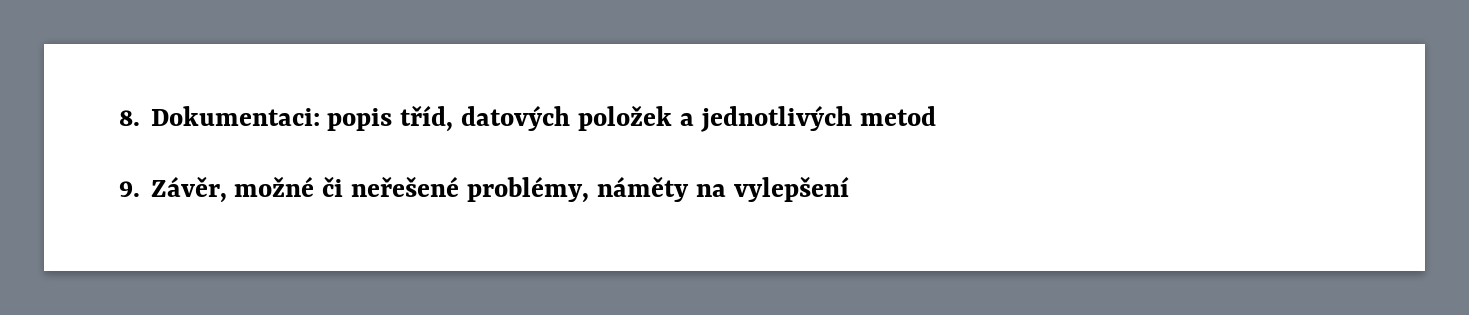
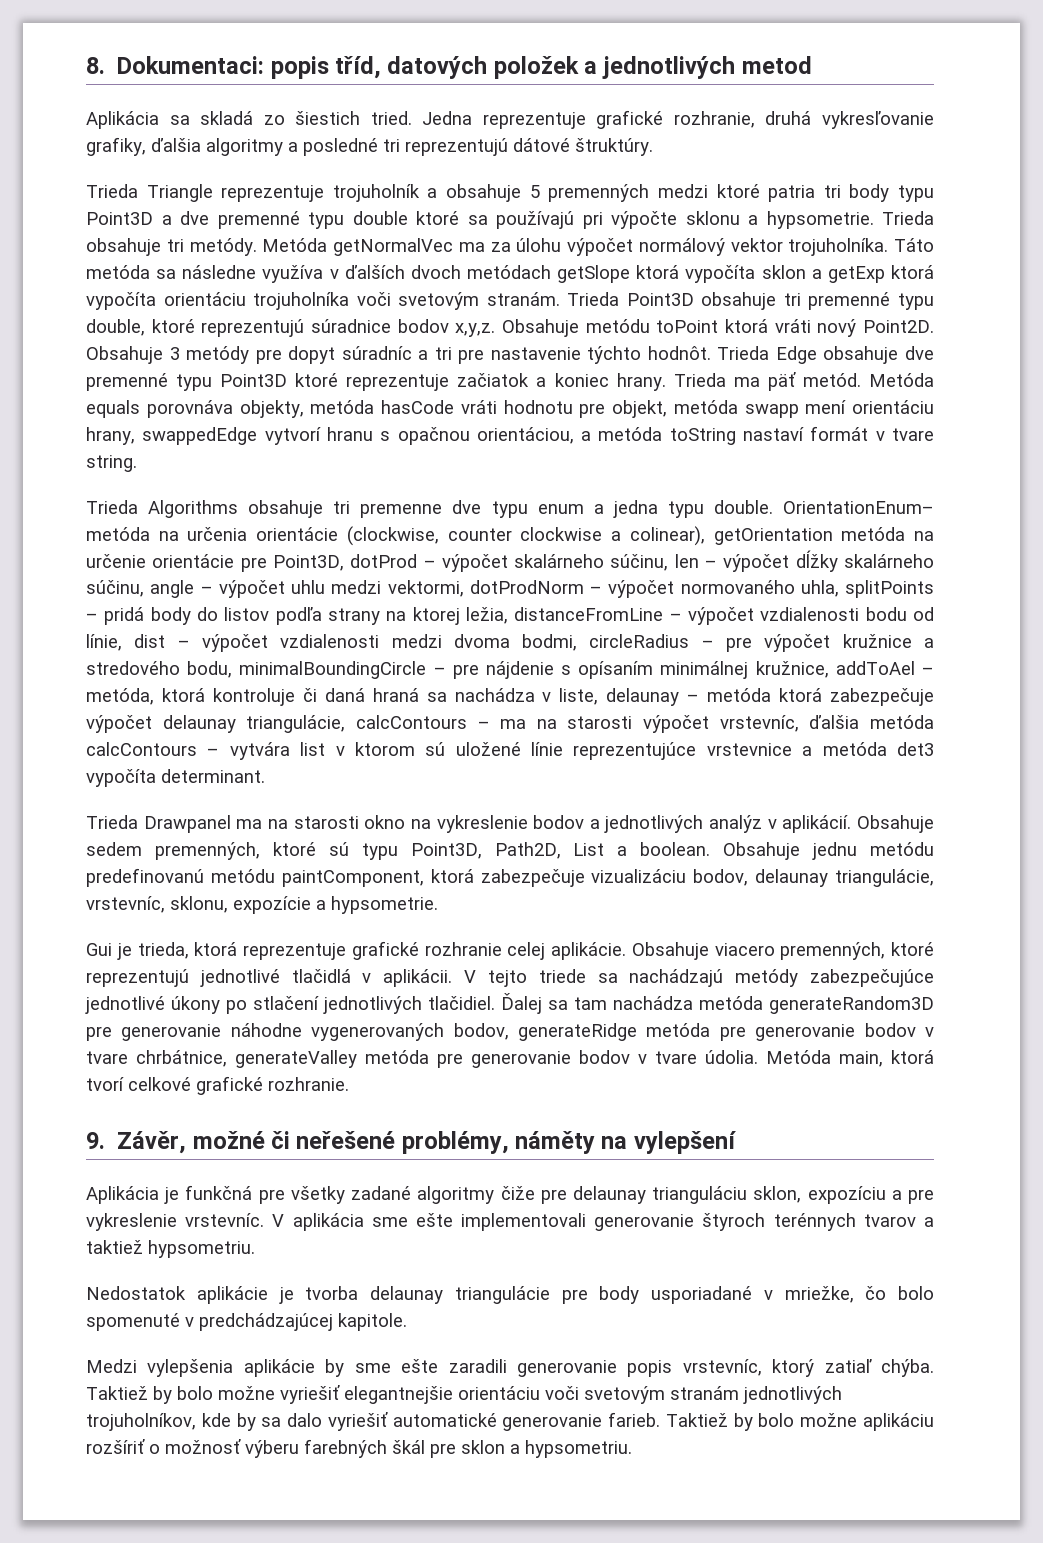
+ Aplikácia sa skladá zo šiestich tried. Jedna reprezentuje grafické rozhranie, druhá vykresľovanie grafiky, ďalšia algoritmy a posledné tri reprezentujú dátové štruktúry.
+ Trieda Triangle reprezentuje trojuholník a obsahuje 5 premenných medzi ktoré patria tri body typu Point3D a dve premenné typu double ktoré sa používajú pri výpočte sklonu a hypsometrie. Trieda obsahuje tri metódy. Metóda getNormalVec ma za úlohu výpočet normálový vektor trojuholníka. Táto metóda sa následne využíva v ďalších dvoch metódach getSlope ktorá vypočíta sklon a getExp ktorá vypočíta orientáciu trojuholníka voči svetovým stranám. Trieda Point3D obsahuje tri premenné typu double, ktoré reprezentujú súradnice bodov x,y,z. Obsahuje metódu toPoint ktorá vráti nový Point2D. Obsahuje 3 metódy pre dopyt súradníc a tri pre nastavenie týchto hodnôt. Trieda Edge obsahuje dve premenné typu Point3D ktoré reprezentuje začiatok a koniec hrany. Trieda ma päť metód. Metóda equals porovnáva objekty, metóda hasCode vráti hodnotu pre objekt, metóda swapp mení orientáciu hrany, swappedEdge vytvorí hranu s opačnou orientáciou, a metóda toString nastaví formát v tvare string.
+ Trieda Algorithms obsahuje tri premenne dve typu enum a jedna typu double. OrientationEnum– metóda na určenia orientácie (clockwise, counter clockwise a colinear), getOrientation metóda na určenie orientácie pre Point3D, dotProd – výpočet skalárneho súčinu, len – výpočet dĺžky skalárneho súčinu, angle – výpočet uhlu medzi vektormi, dotProdNorm – výpočet normovaného uhla, splitPoints – pridá body do listov podľa strany na ktorej ležia, distanceFromLine – výpočet vzdialenosti bodu od línie, dist – výpočet vzdialenosti medzi dvoma bodmi, circleRadius – pre výpočet kružnice a stredového bodu, minimalBoundingCircle – pre nájdenie s opísaním minimálnej kružnice, addToAel – metóda, ktorá kontroluje či daná hraná sa nachádza v liste, delaunay – metóda ktorá zabezpečuje výpočet delaunay triangulácie, calcContours – ma na starosti výpočet vrstevníc, ďalšia metóda calcContours – vytvára list v ktorom sú uložené línie reprezentujúce vrstevnice a metóda det3 vypočíta determinant.
+ Trieda Drawpanel ma na starosti okno na vykreslenie bodov a jednotlivých analýz v aplikácií. Obsahuje sedem premenných, ktoré sú typu Point3D, Path2D, List a boolean. Obsahuje jednu metódu predefinovanú metódu paintComponent, ktorá zabezpečuje vizualizáciu bodov, delaunay triangulácie, vrstevníc, sklonu, expozície a hypsometrie.
+ Gui je trieda, ktorá reprezentuje grafické rozhranie celej aplikácie. Obsahuje viacero premenných, ktoré reprezentujú jednotlivé tlačidlá v aplikácii. V tejto triede sa nachádzajú metódy zabezpečujúce jednotlivé úkony po stlačení jednotlivých tlačidiel. Ďalej sa tam nachádza metóda generateRandom3D pre generovanie náhodne vygenerovaných bodov, generateRidge metóda pre generovanie bodov v tvare chrbátnice, generateValley metóda pre generovanie bodov v tvare údolia. Metóda main, ktorá tvorí celkové grafické rozhranie.
+ Aplikácia je funkčná pre všetky zadané algoritmy čiže pre delaunay trianguláciu sklon, expozíciu a pre vykreslenie vrstevníc. V aplikácia sme ešte implementovali generovanie štyroch terénnych tvarov a taktiež hypsometriu.
+ Nedostatok aplikácie je tvorba delaunay triangulácie pre body usporiadané v mriežke, čo bolo spomenuté v predchádzajúcej kapitole.
+ Medzi vylepšenia aplikácie by sme ešte zaradili generovanie popis vrstevníc, ktorý zatiaľ chýba. Taktiež by bolo možne vyriešiť elegantnejšie orientáciu voči svetovým stranám jednotlivých trojuholníkov, kde by sa dalo vyriešiť automatické generovanie farieb. Taktiež by bolo možne aplikáciu rozšíriť o možnosť výberu farebných škál pre sklon a hypsometriu.

